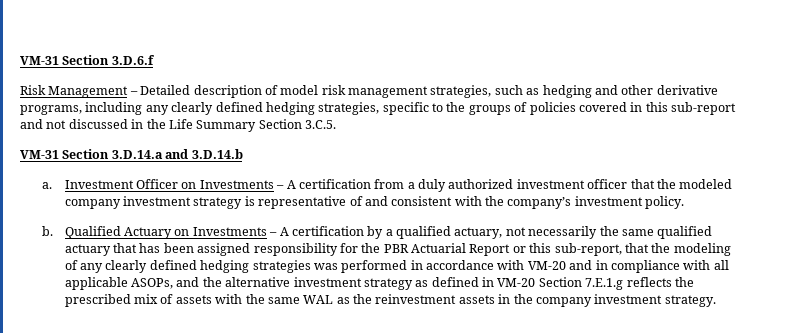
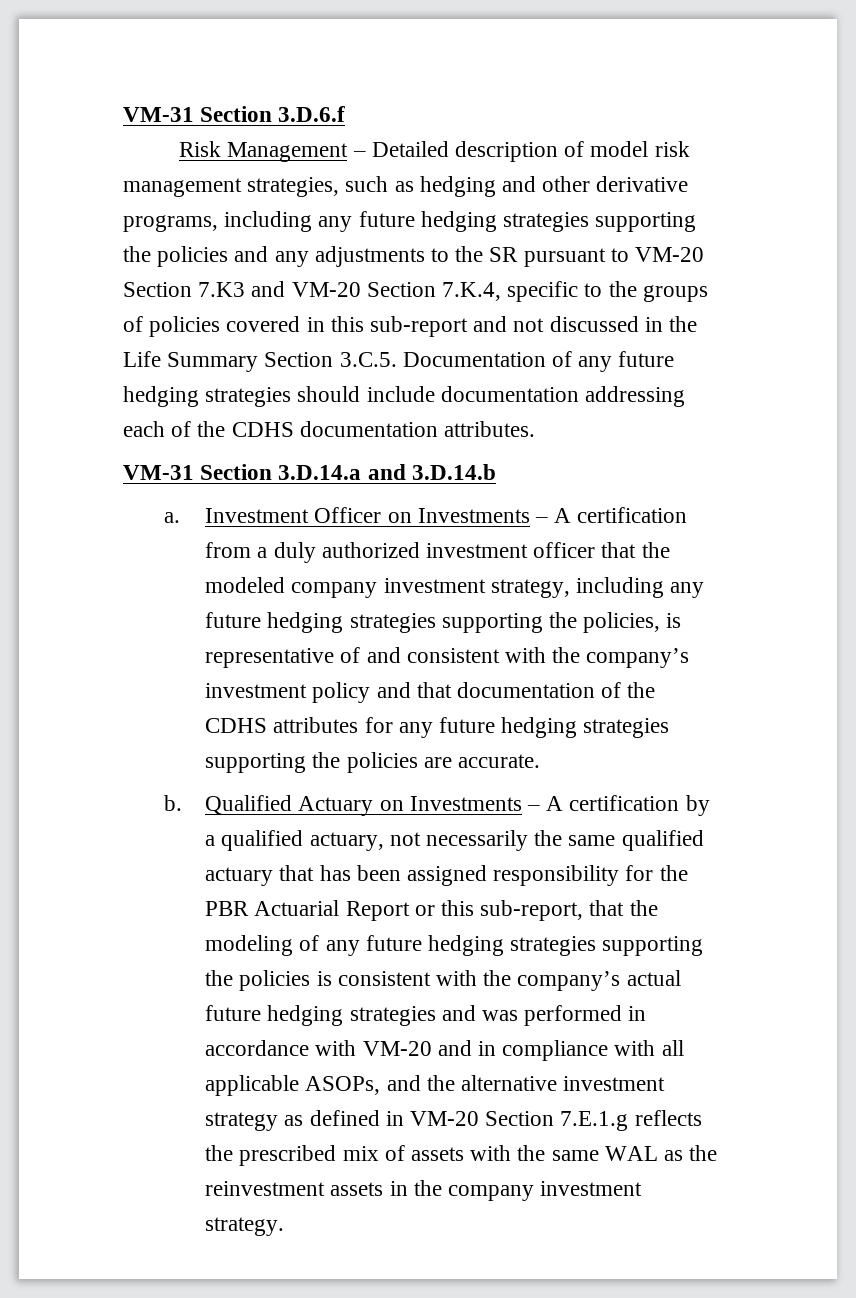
- Risk Management – Detailed description of model risk management strategies, such as hedging and other derivative programs, including any clearly defined hedging strategies, specific to the groups of policies covered in this sub-report and not discussed in the Life Summary Section 3.C.5.
+ Risk Management – Detailed description of model risk management strategies, such as hedging and other derivative programs, including any future hedging strategies supporting the policies and any adjustments to the SR pursuant to VM-20 Section 7.K3 and VM-20 Section 7.K.4, specific to the groups of policies covered in this sub-report and not discussed in the Life Summary Section 3.C.5. Documentation of any future hedging strategies should include documentation addressing each of the CDHS documentation attributes.
- Investment Officer on Investments – A certification from a duly authorized investment officer that the modeled company investment strategy is representative of and consistent with the company’s investment policy.
+ Investment Officer on Investments – A certification from a duly authorized investment officer that the modeled company investment strategy, including any future hedging strategies supporting the policies, is representative of and consistent with the company’s investment policy and that documentation of the CDHS attributes for any future hedging strategies supporting the policies are accurate.
- Qualified Actuary on Investments – A certification by a qualified actuary, not necessarily the same qualified actuary that has been assigned responsibility for the PBR Actuarial Report or this sub-report, that the modeling of any clearly defined hedging strategies was performed in accordance with VM-20 and in compliance with all applicable ASOPs, and the alternative investment strategy as defined in VM-20 Section 7.E.1.g reflects the prescribed mix of assets with the same WAL as the reinvestment assets in the company investment strategy.
+ Qualified Actuary on Investments – A certification by a qualified actuary, not necessarily the same qualified actuary that has been assigned responsibility for the PBR Actuarial Report or this sub-report, that the modeling of any future hedging strategies supporting the policies is consistent with the company’s actual future hedging strategies and was performed in accordance with VM-20 and in compliance with all applicable ASOPs, and the alternative investment strategy as defined in VM-20 Section 7.E.1.g reflects the prescribed mix of assets with the same WAL as the reinvestment assets in the company investment strategy.

